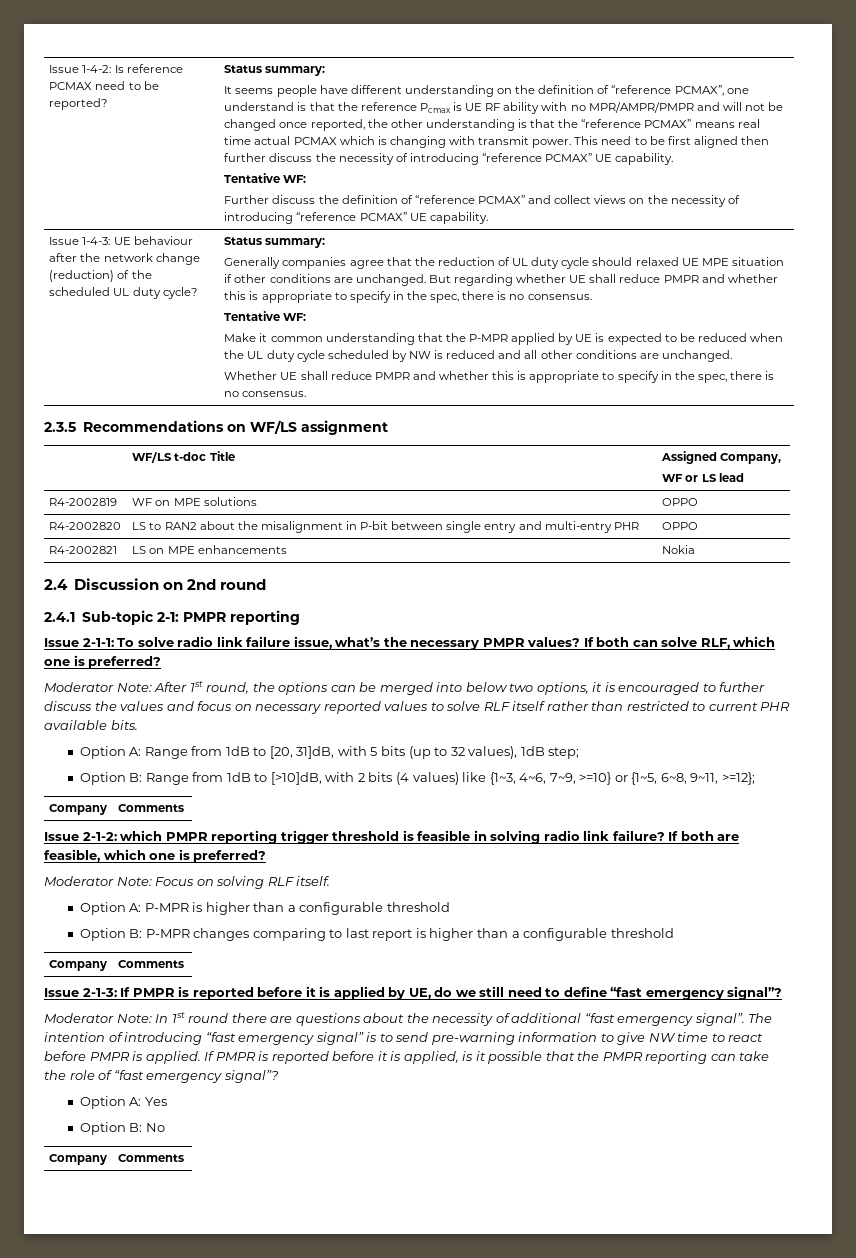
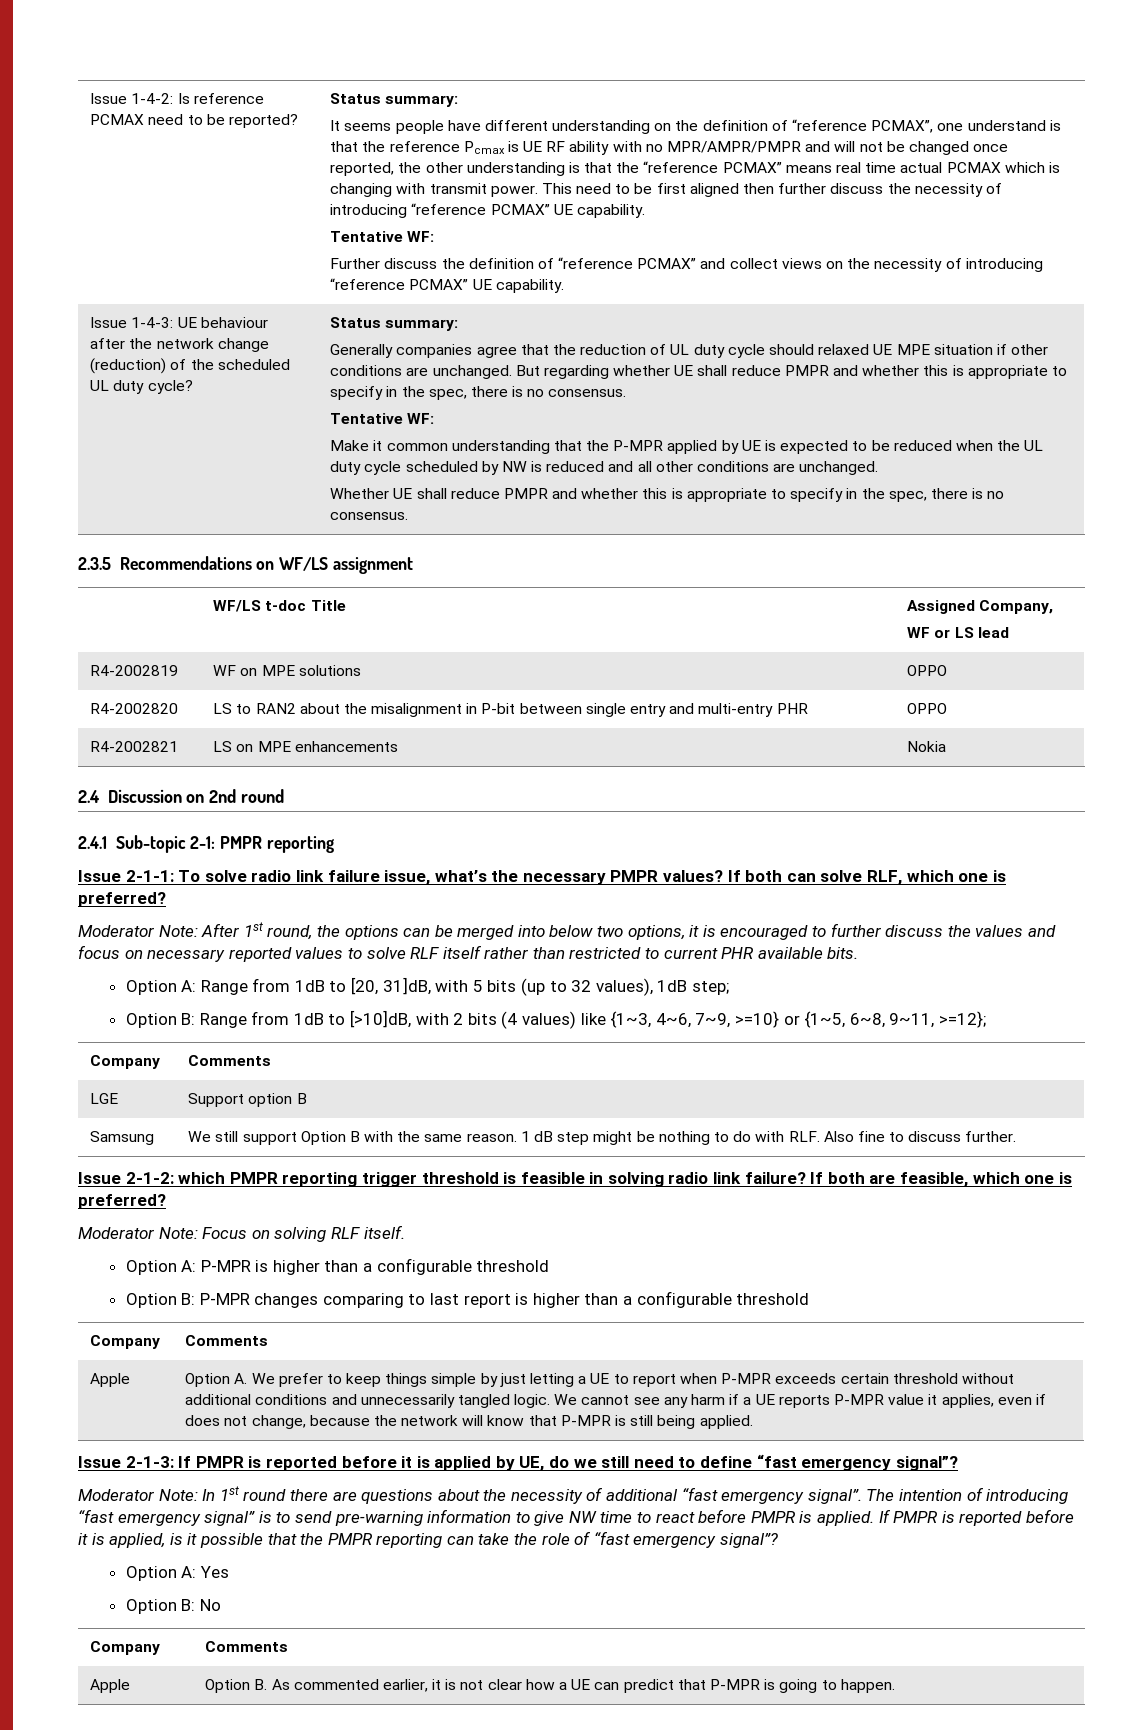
+ LGE | Support option B
+ Samsung | We still support Option B with the same reason. 1 dB step might be nothing to do with RLF. Also fine to discuss further.
+ Apple | Option A. We prefer to keep things simple by just letting a UE to report when P-MPR exceeds certain threshold without additional conditions and unnecessarily tangled logic. We cannot see any harm if a UE reports P-MPR value it applies, even if does not change, because the network will know that P-MPR is still being applied.
+ Apple | Option B. As commented earlier, it is not clear how a UE can predict that P-MPR is going to happen.

